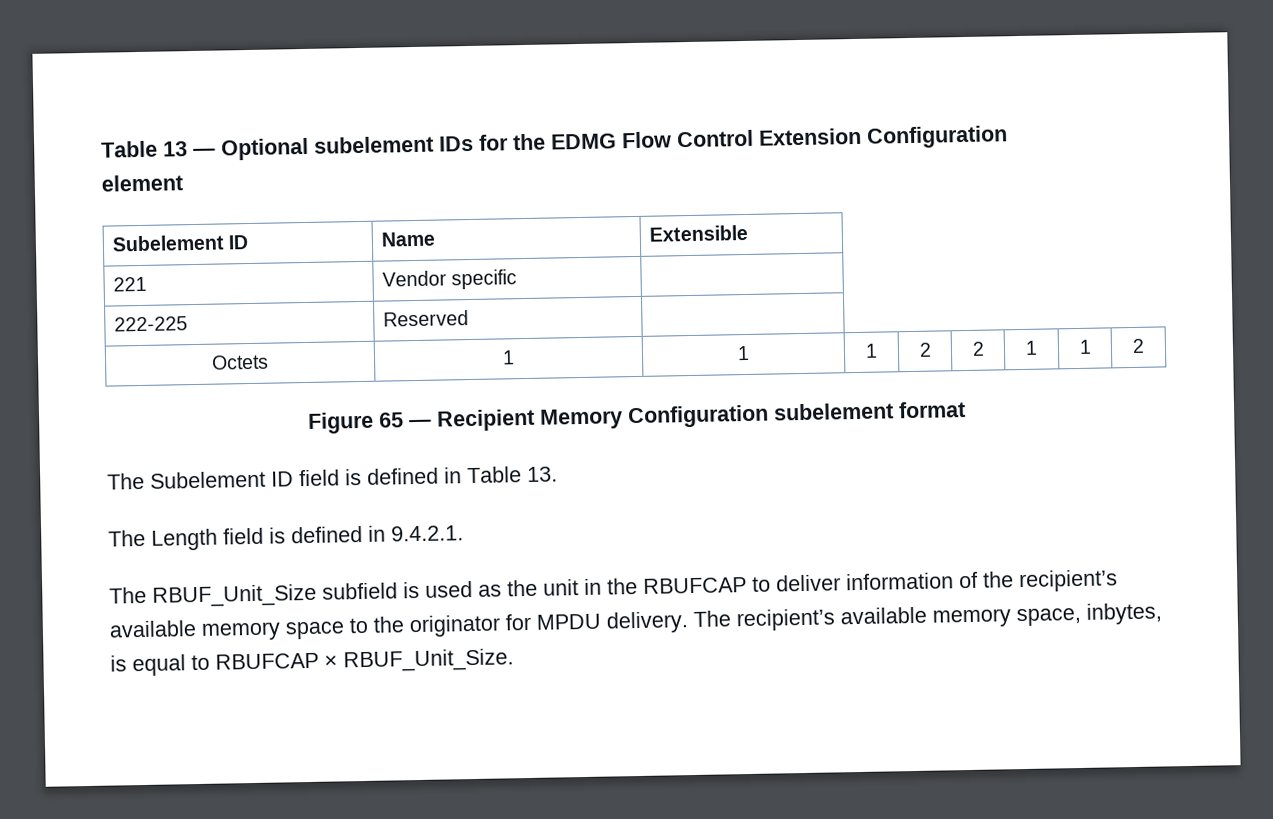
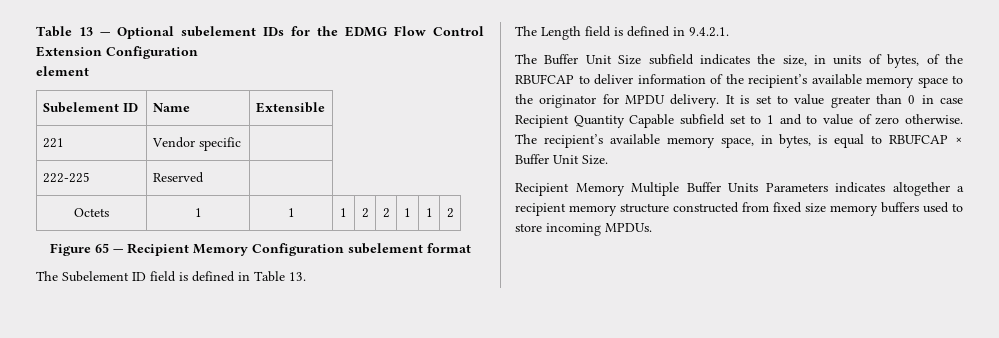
- The RBUF_Unit_Size subfield is used as the unit in the RBUFCAP to deliver information of the recipient’s available memory space to the originator for MPDU delivery.
+ The Buffer Unit Size subfield indicates the size, in units of bytes, of the RBUFCAP to deliver information of the recipient’s available memory space to the originator for MPDU delivery.
+ It is set to value greater than 0 in case Recipient Quantity Capable subfield set to 1 and to value of zero otherwise.
- The recipient’s available memory space, inbytes, is equal to RBUFCAP × RBUF_Unit_Size.
+ The recipient’s available memory space, in bytes, is equal to RBUFCAP × Buffer Unit Size.
+ Recipient Memory Multiple Buffer Units Parameters indicates altogether a recipient memory structure constructed from fixed size memory buffers used to store incoming MPDUs.

